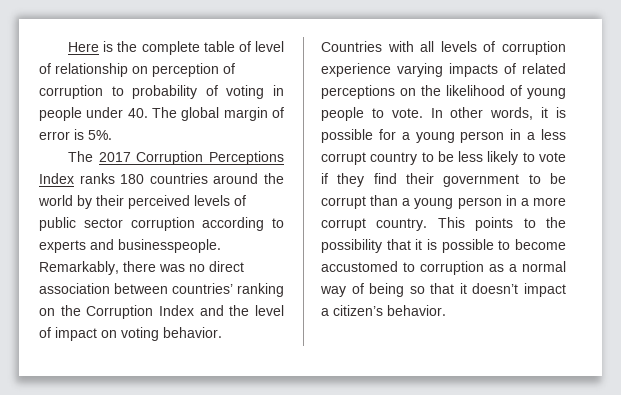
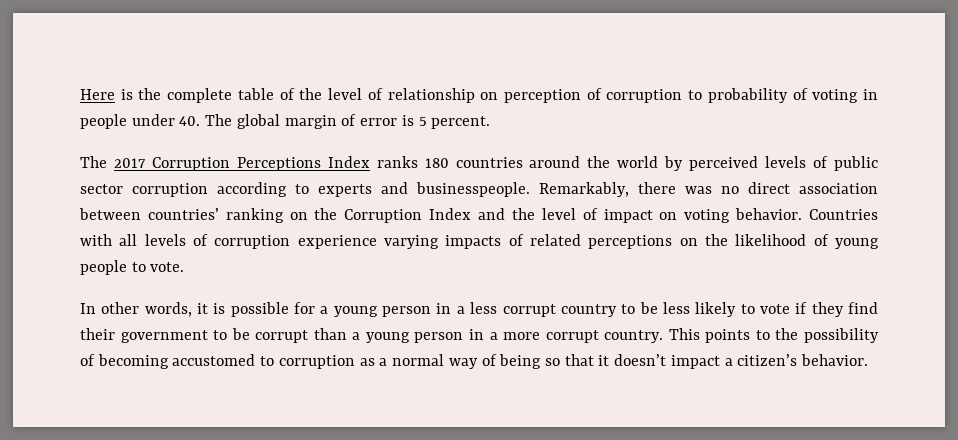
- Here is the complete table of level of relationship on perception of corruption to probability of voting in people under 40. The global margin of error is 5%.
+ Here is the complete table of the level of relationship on perception of corruption to probability of voting in people under 40. The global margin of error is 5 percent.
- The 2017 Corruption Perceptions Index ranks 180 countries around the world by their perceived levels of public sector corruption according to experts and businesspeople.
+ The 2017 Corruption Perceptions Index ranks 180 countries around the world by perceived levels of public sector corruption according to experts and businesspeople.
- Countries with all levels of corruption experience varying impacts of related perceptions on the likelihood of young people to vote. In other words, it is possible for a young person in a less corrupt country to be less likely to vote if they find their government to be corrupt than a young person in a more corrupt country.
+ Countries with all levels of corruption experience varying impacts of related perceptions on the likelihood of young people to vote.
+ In other words, it is possible for a young person in a less corrupt country to be less likely to vote if they find their government to be corrupt than a young person in a more corrupt country.
- This points to the possibility that it is possible to become accustomed to corruption as a normal way of being so that it doesn’t impact a citizen’s behavior.
+ This points to the possibility of becoming accustomed to corruption as a normal way of being so that it doesn’t impact a citizen’s behavior.

